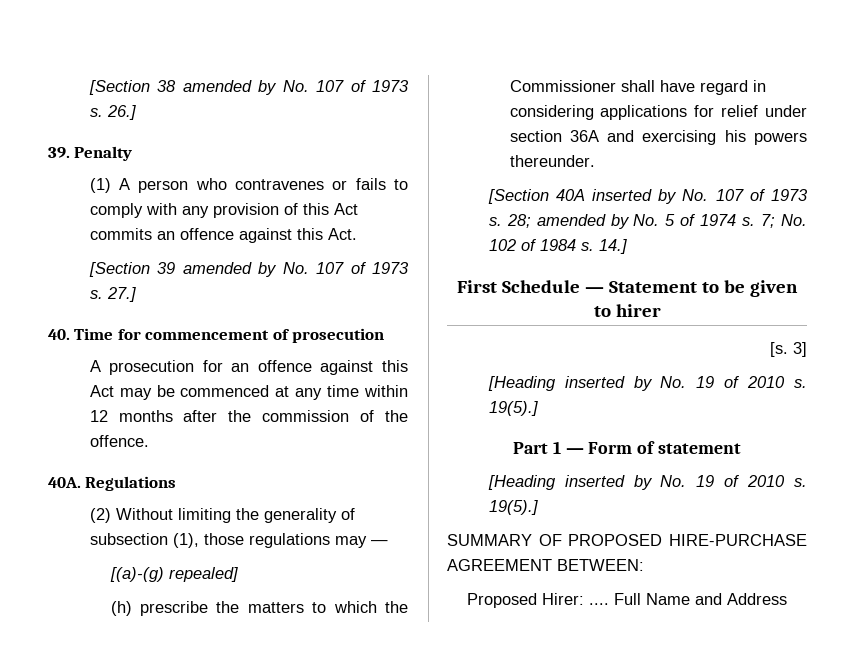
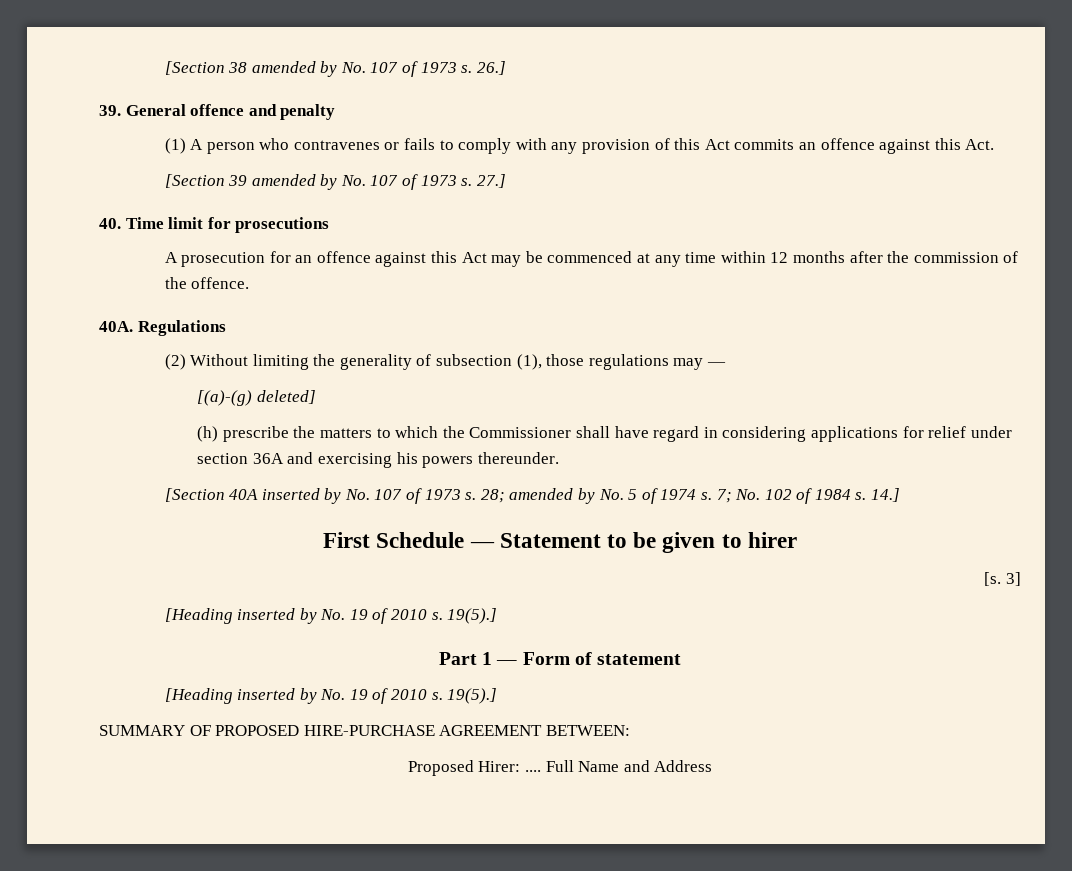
- 39. Penalty
+ 39. General offence and penalty
- 40. Time for commencement of prosecution
+ 40. Time limit for prosecutions
- [(a)-(g) repealed]
+ [(a)-(g) deleted]

